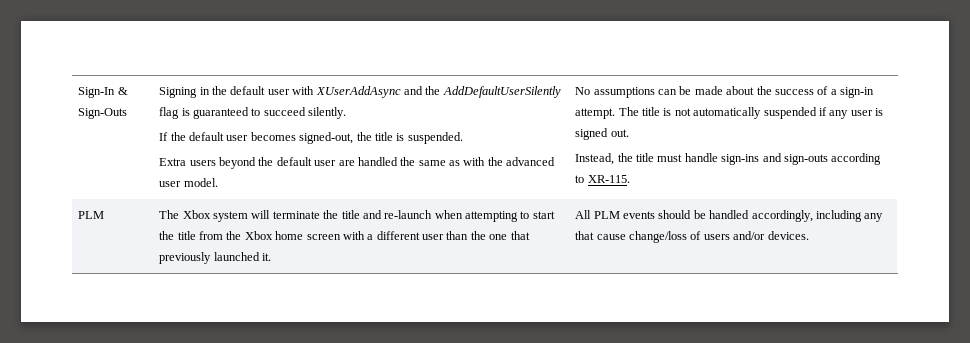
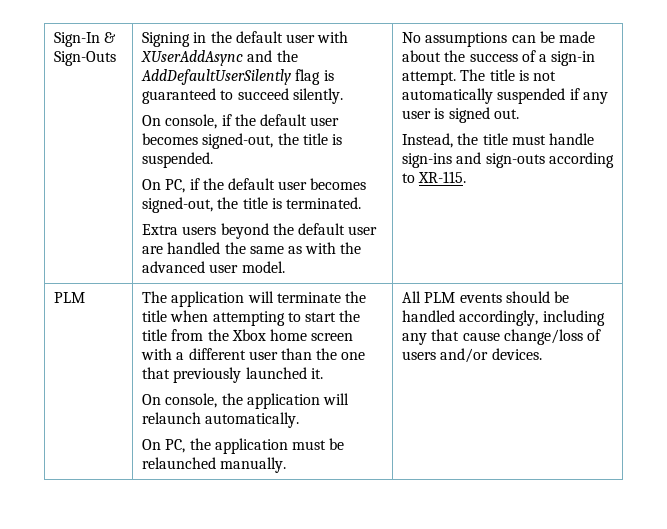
- If the default user becomes signed-out, the title is suspended.
+ On console, if the default user becomes signed-out, the title is suspended.
+ On PC, if the default user becomes signed-out, the title is terminated.
- The Xbox system will terminate the title and re-launch when attempting to start the title from the Xbox home screen with a different user than the one that previously launched it.
+ The application will terminate the title when attempting to start the title from the Xbox home screen with a different user than the one that previously launched it.
+ On console, the application will relaunch automatically.
+ On PC, the application must be relaunched manually.

